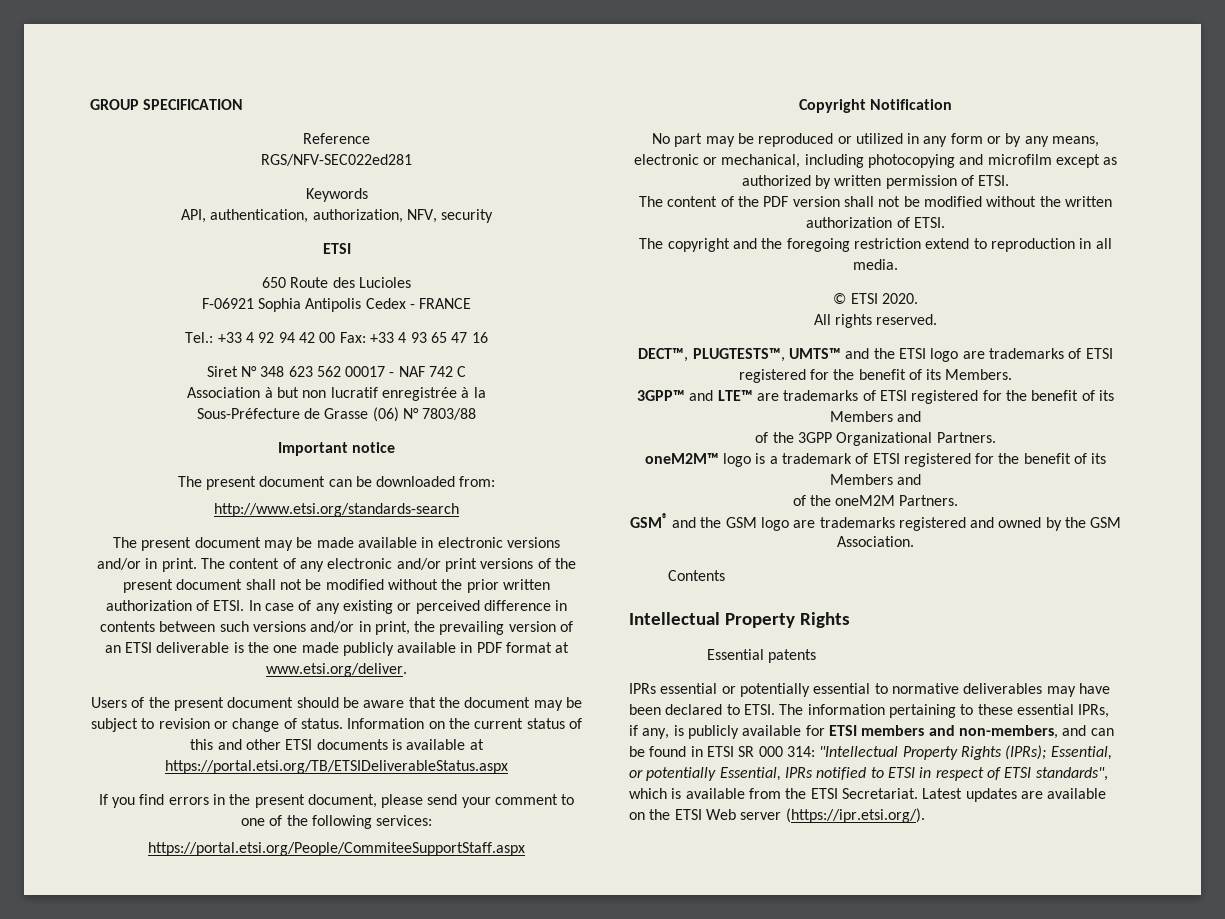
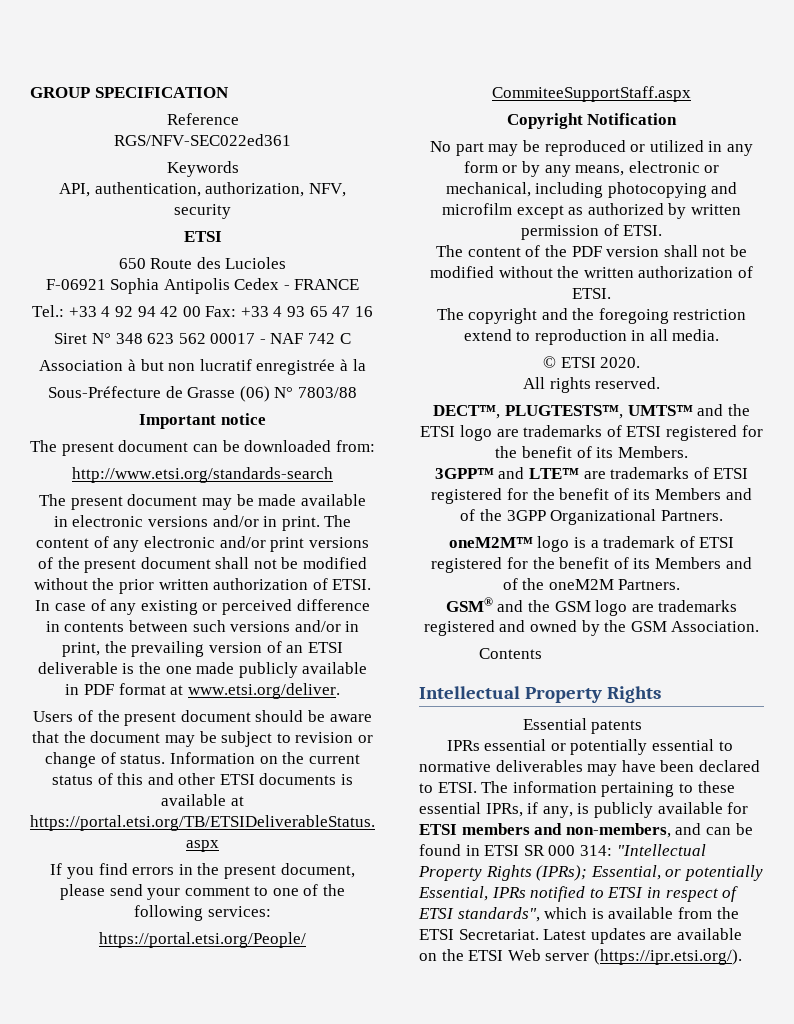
- RGS/NFV-SEC022ed281
+ RGS/NFV-SEC022ed361

